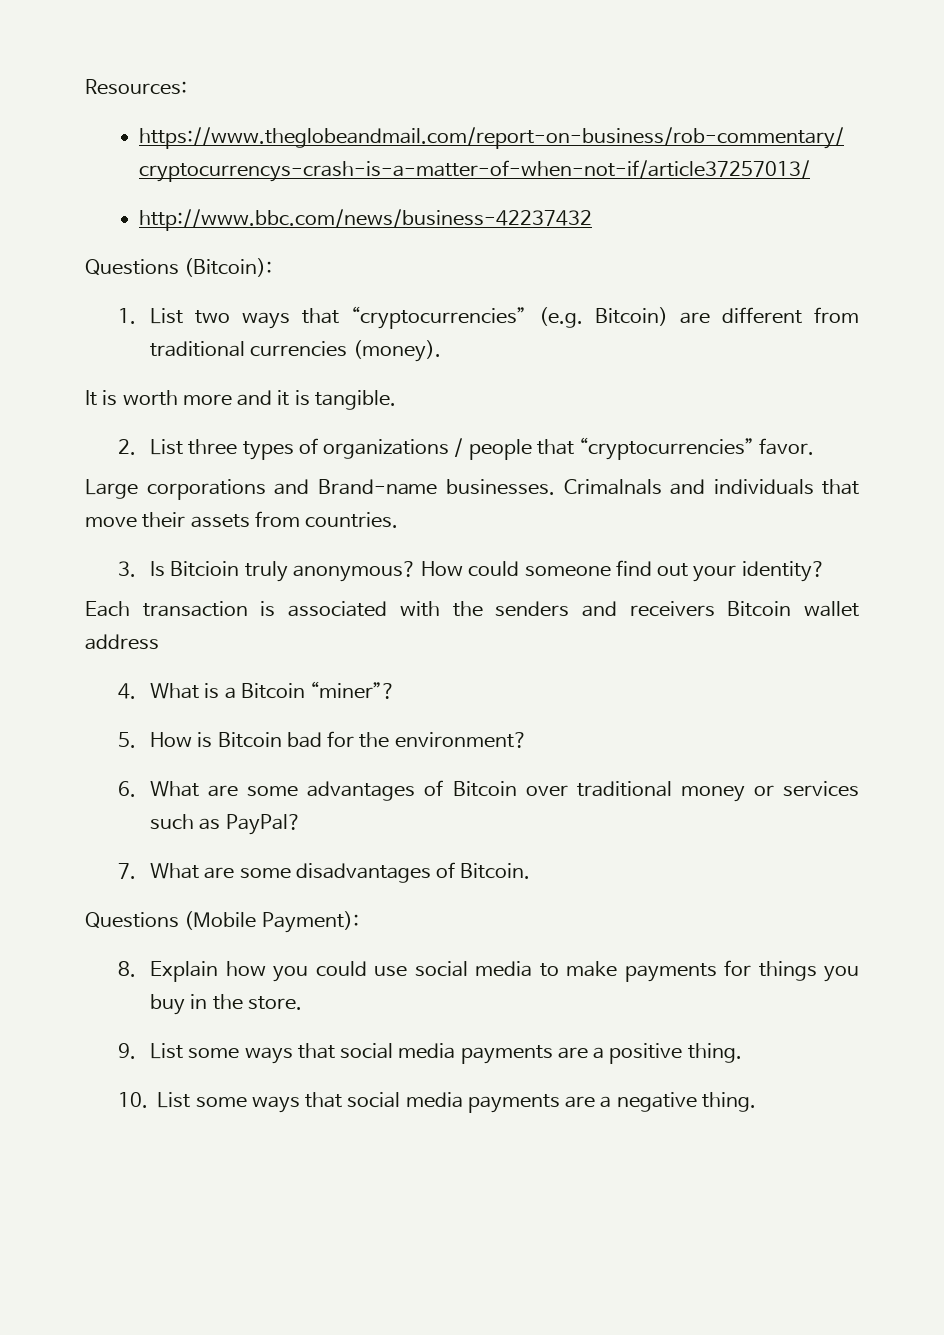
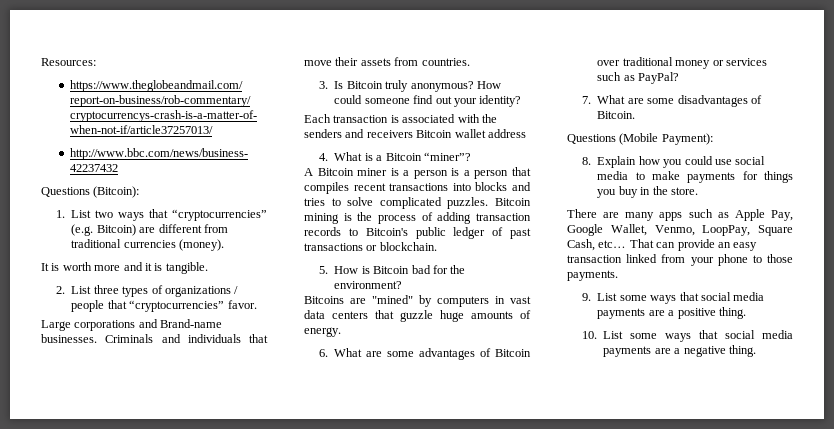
- Crimalnals and individuals that move their assets from countries.
+ Criminals and individuals that move their assets from countries.
- 3. Is Bitcioin truly anonymous?
+ 3. Is Bitcoin truly anonymous?
+ A Bitcoin miner is a person is a person that compiles recent transactions into blocks and tries to solve complicated puzzles. Bitcoin mining is the process of adding transaction records to Bitcoin's public ledger of past transactions or blockchain.
+ Bitcoins are "mined" by computers in vast data centers that guzzle huge amounts of energy.
+ There are many apps such as Apple Pay, Google Wallet, Venmo, LoopPay, Square Cash, etc… That can provide an easy transaction linked from your phone to those payments.

